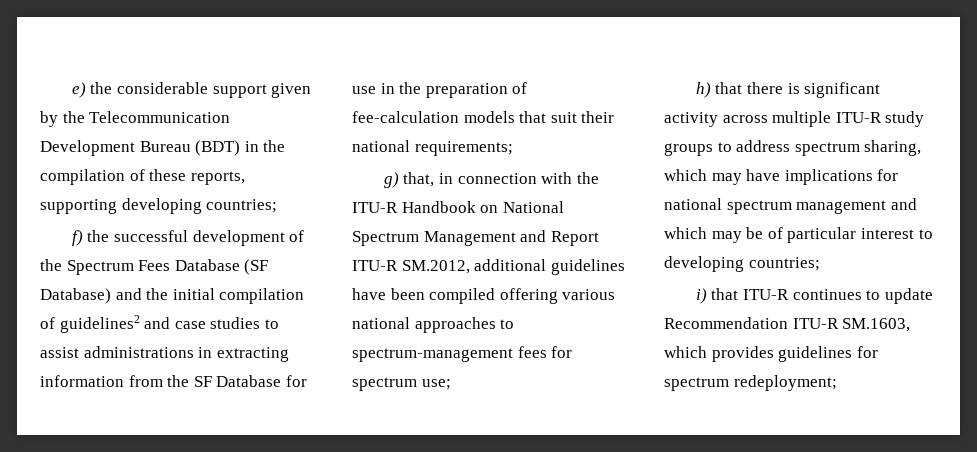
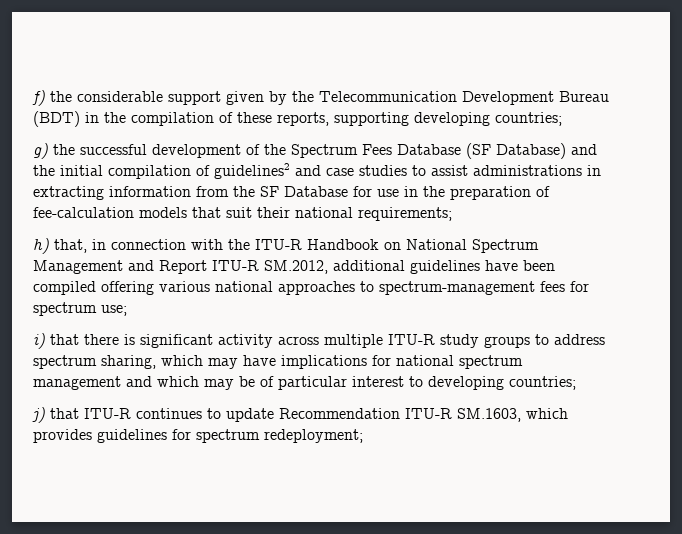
- e) the considerable support given by the Telecommunication Development Bureau (BDT) in the compilation of these reports, supporting developing countries;
+ f) the considerable support given by the Telecommunication Development Bureau (BDT) in the compilation of these reports, supporting developing countries;
- f) the successful development of the Spectrum Fees Database (SF Database) and the initial compilation of guidelines2 and case studies to assist administrations in extracting information from the SF Database for use in the preparation of fee-calculation models that suit their national requirements;
+ g) the successful development of the Spectrum Fees Database (SF Database) and the initial compilation of guidelines2 and case studies to assist administrations in extracting information from the SF Database for use in the preparation of fee-calculation models that suit their national requirements;
- g) that, in connection with the ITU-R Handbook on National Spectrum Management and Report ITU-R SM.2012, additional guidelines have been compiled offering various national approaches to spectrum-management fees for spectrum use;
+ h) that, in connection with the ITU-R Handbook on National Spectrum Management and Report ITU-R SM.2012, additional guidelines have been compiled offering various national approaches to spectrum-management fees for spectrum use;
- h) that there is significant activity across multiple ITU-R study groups to address spectrum sharing, which may have implications for national spectrum management and which may be of particular interest to developing countries;
+ i) that there is significant activity across multiple ITU-R study groups to address spectrum sharing, which may have implications for national spectrum management and which may be of particular interest to developing countries;
- i) that ITU-R continues to update Recommendation ITU-R SM.1603, which provides guidelines for spectrum redeployment;
+ j) that ITU-R continues to update Recommendation ITU-R SM.1603, which provides guidelines for spectrum redeployment;

